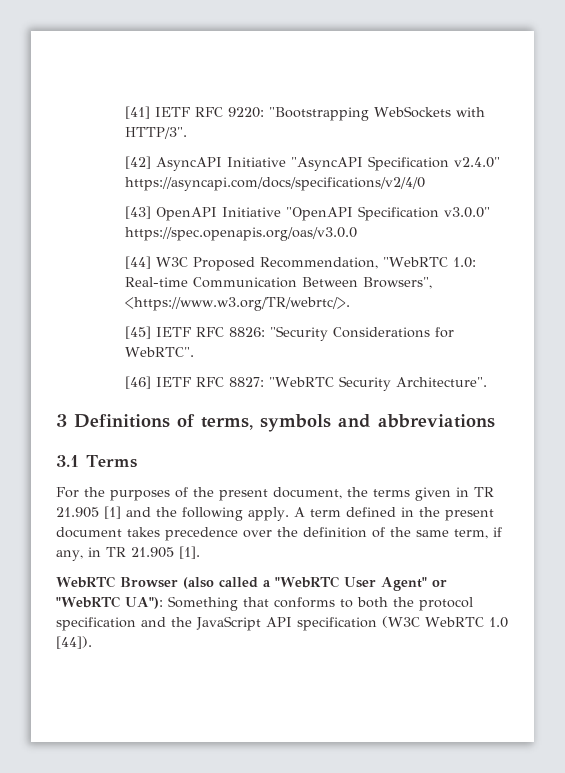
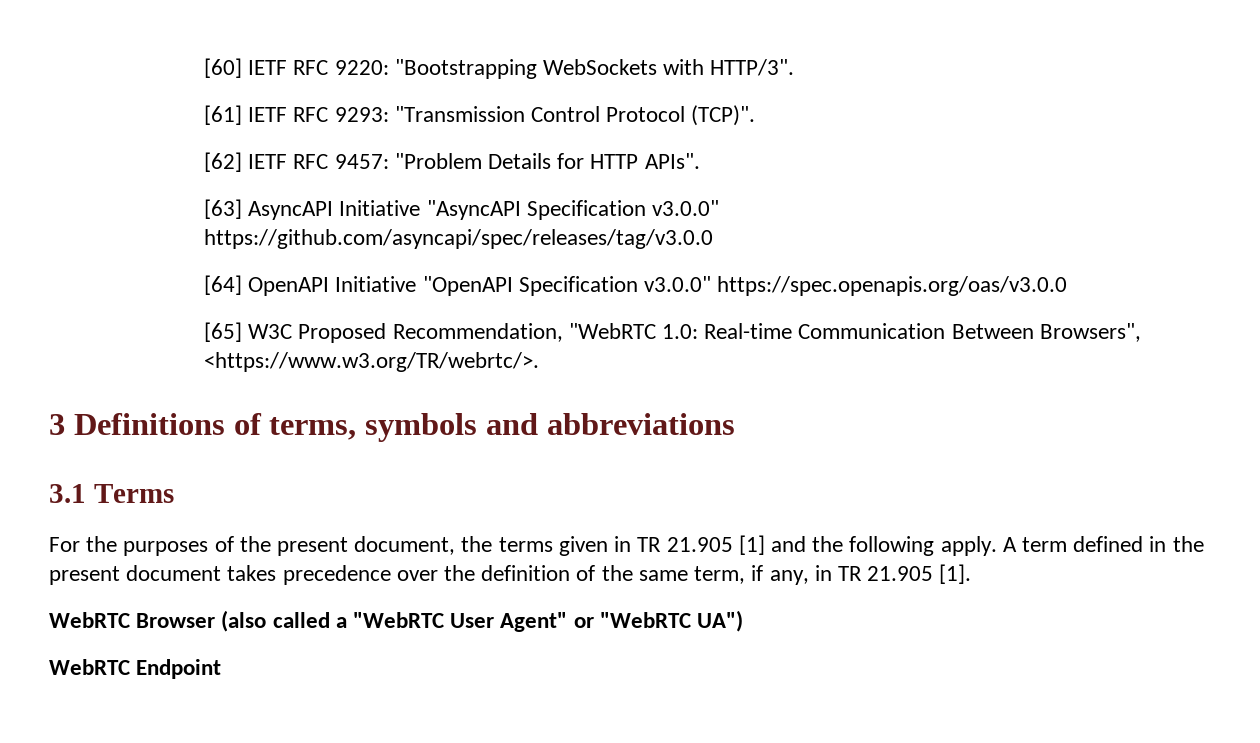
- [41] IETF RFC 9220: "Bootstrapping WebSockets with HTTP/3".
+ [60] IETF RFC 9220: "Bootstrapping WebSockets with HTTP/3".
- [42] AsyncAPI Initiative "AsyncAPI Specification v2.4.0" https://asyncapi.com/docs/specifications/v2/4/0
- [43] OpenAPI Initiative "OpenAPI Specification v3.0.0" https://spec.openapis.org/oas/v3.0.0
+ [61] IETF RFC 9293: "Transmission Control Protocol (TCP)".
+ [62] IETF RFC 9457: "Problem Details for HTTP APIs".
+ [63] AsyncAPI Initiative "AsyncAPI Specification v3.0.0" https://github.com/asyncapi/spec/releases/tag/v3.0.0
+ [64] OpenAPI Initiative "OpenAPI Specification v3.0.0" https://spec.openapis.org/oas/v3.0.0
- [44] W3C Proposed Recommendation, "WebRTC 1.0: Real-time Communication Between Browsers", <https://www.w3.org/TR/webrtc/>.
+ [65] W3C Proposed Recommendation, "WebRTC 1.0: Real-time Communication Between Browsers", <https://www.w3.org/TR/webrtc/>.
- [45] IETF RFC 8826: "Security Considerations for WebRTC".
- [46] IETF RFC 8827: "WebRTC Security Architecture".
- WebRTC Browser (also called a "WebRTC User Agent" or "WebRTC UA"): Something that conforms to both the protocol specification and the JavaScript API specification (W3C WebRTC 1.0 [44]).
+ WebRTC Browser (also called a "WebRTC User Agent" or "WebRTC UA")
+ WebRTC Endpoint

